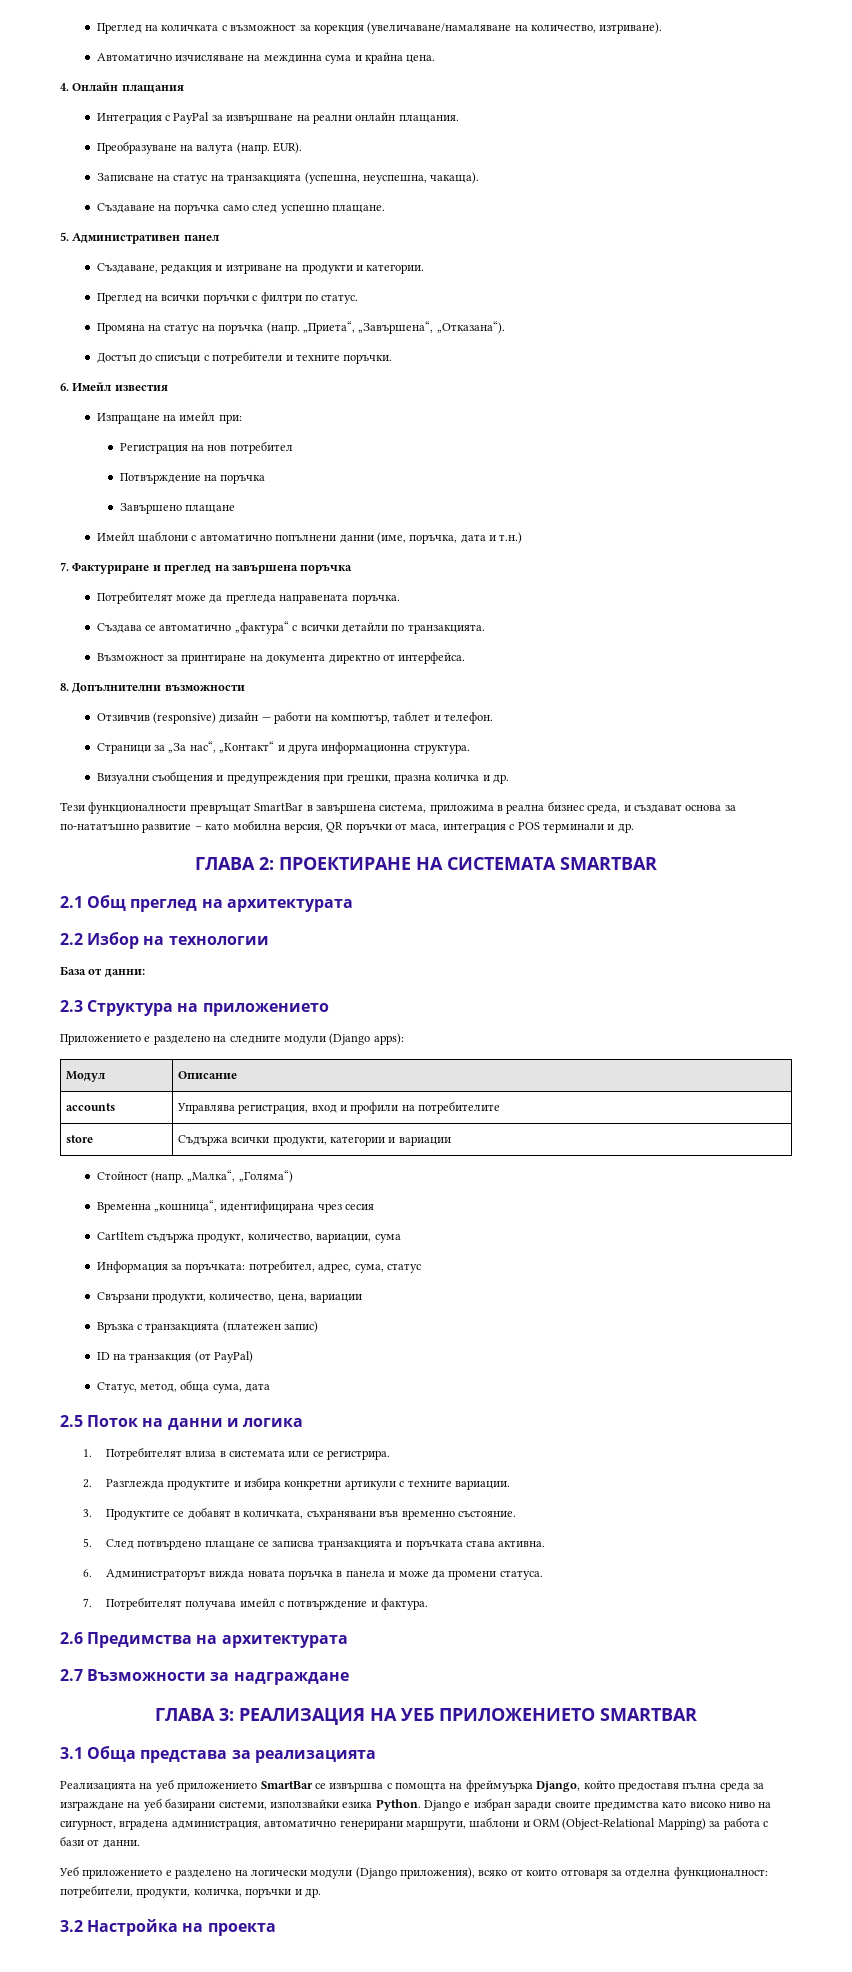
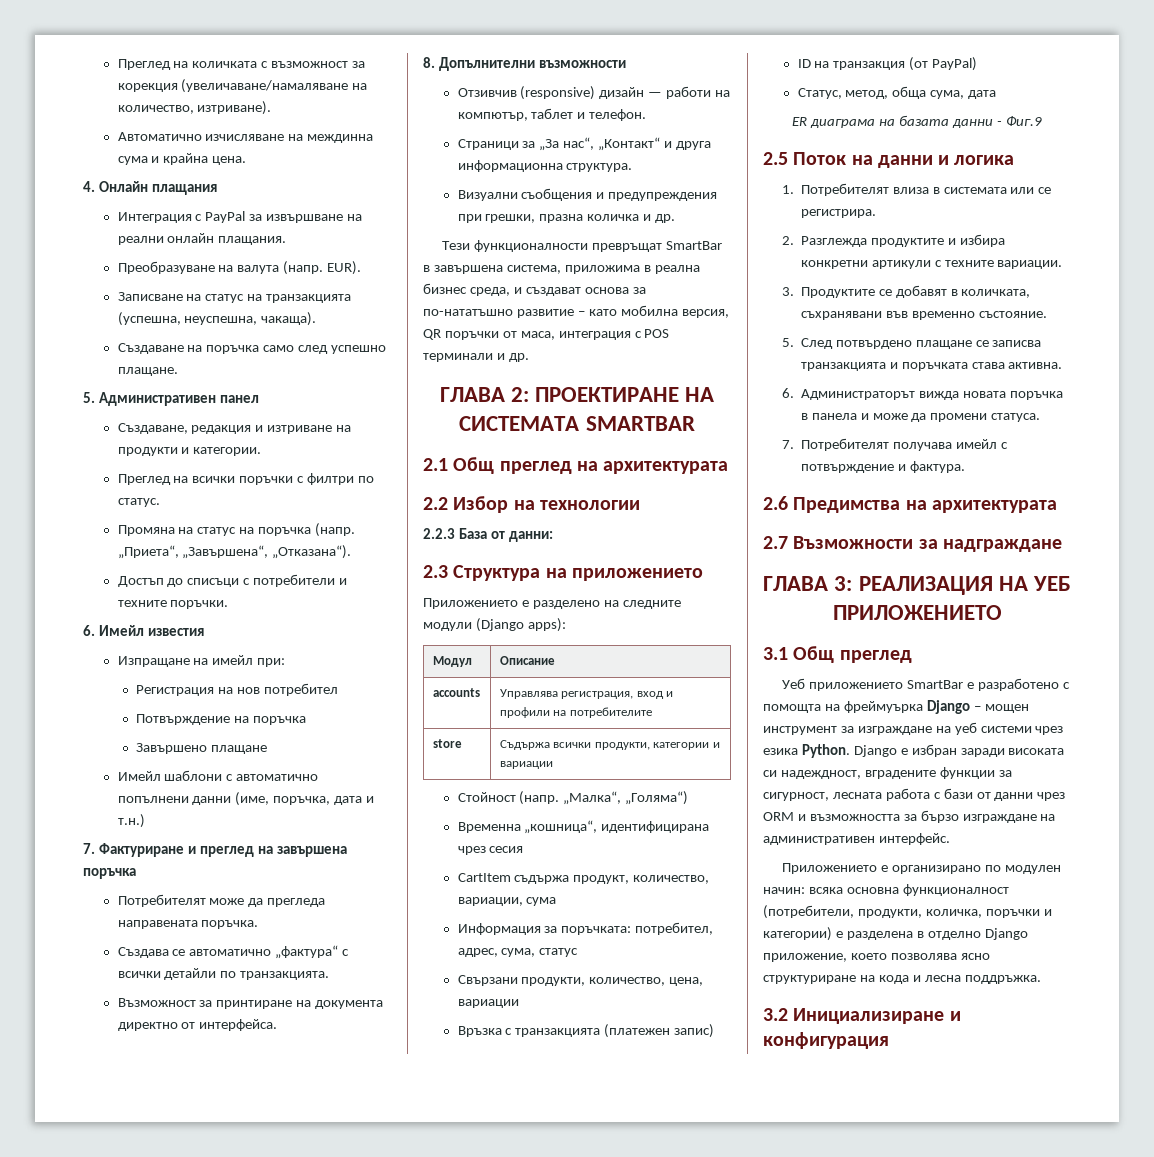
- База от данни:
+ 2.2.3 База от данни:
+ ER диаграма на базата данни - Фиг.9
- ГЛАВА 3: РЕАЛИЗАЦИЯ НА УЕБ ПРИЛОЖЕНИЕТО SMARTBAR
+ ГЛАВА 3: РЕАЛИЗАЦИЯ НА УЕБ ПРИЛОЖЕНИЕТО
- 3.1 Обща представа за реализацията
- Реализацията на уеб приложението SmartBar се извършва с помощта на фреймуърка Django, който предоставя пълна среда за изграждане на уеб базирани системи, използвайки езика Python.
+ 3.1 Общ преглед
+ Уеб приложението SmartBar е разработено с помощта на фреймуърка Django – мощен инструмент за изграждане на уеб системи чрез езика Python.
- Django е избран заради своите предимства като високо ниво на сигурност, вградена администрация, автоматично генерирани маршрути, шаблони и ORM (Object-Relational Mapping) за работа с бази от данни.
- Уеб приложението е разделено на логически модули (Django приложения), всяко от които отговаря за отделна функционалност: потребители, продукти, количка, поръчки и др.
- 3.2 Настройка на проекта
+ Django е избран заради високата си надеждност, вградените функции за сигурност, лесната работа с бази от данни чрез ORM и възможността за бързо изграждане на административен интерфейс.
+ Приложението е организирано по модулен начин: всяка основна функционалност (потребители, продукти, количка, поръчки и категории) е разделена в отделно Django приложение, което позволява ясно структуриране на кода и лесна поддръжка.
+ 3.2 Инициализиране и конфигурация

